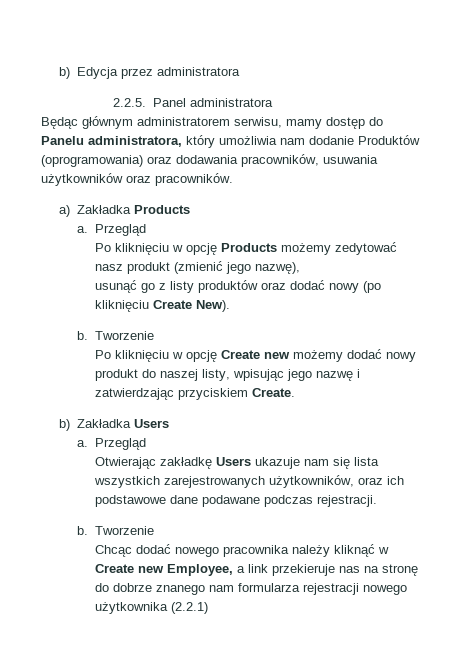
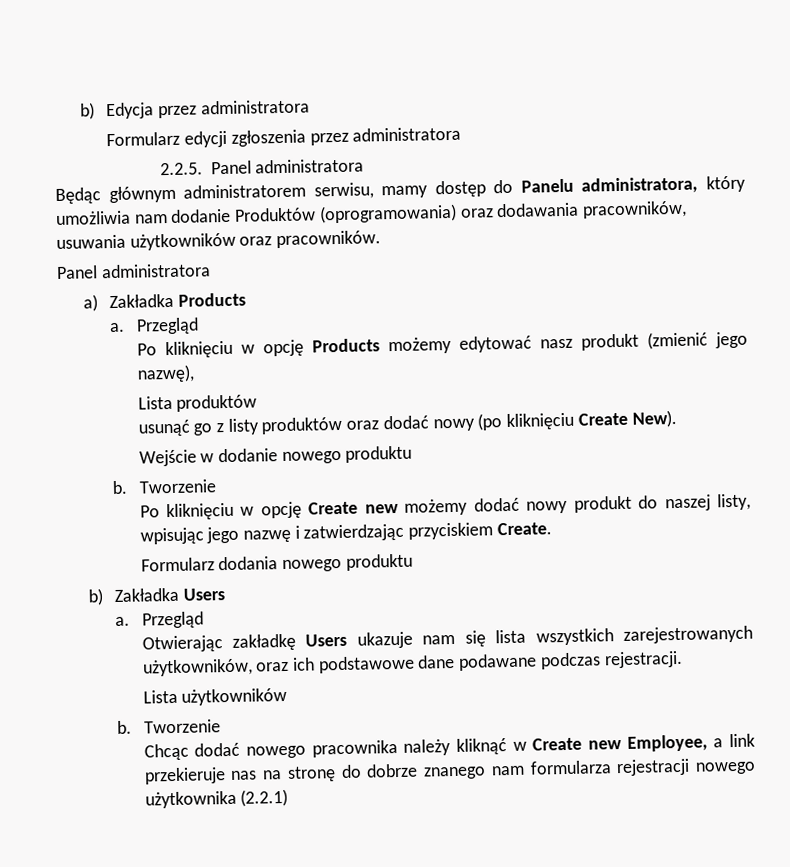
+ Formularz edycji zgłoszenia przez administratora
  Będąc głównym administratorem serwisu, mamy dostęp do Panelu administratora, który umożliwia nam dodanie Produktów (oprogramowania) oraz dodawania pracowników, usuwania użytkowników oraz pracowników.
+ Panel administratora
- Po kliknięciu w opcję Products możemy zedytować nasz produkt (zmienić jego nazwę),
+ Po kliknięciu w opcję Products możemy edytować nasz produkt (zmienić jego nazwę),
+ Lista produktów
+ Wejście w dodanie nowego produktu
+ Formularz dodania nowego produktu
+ Lista użytkowników

